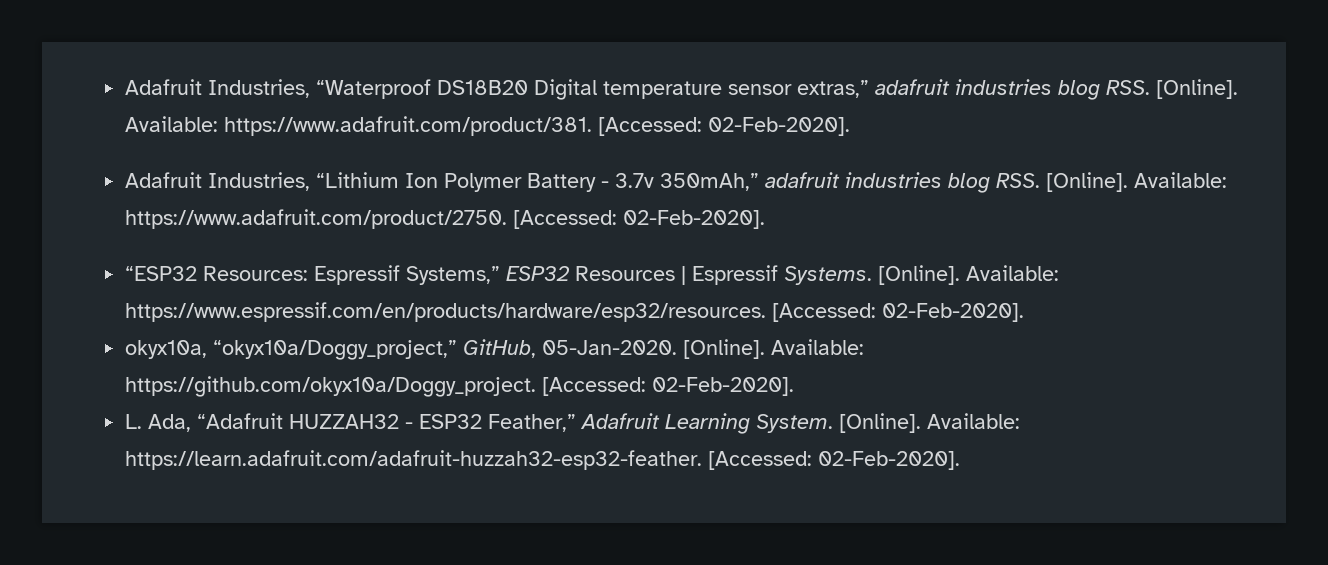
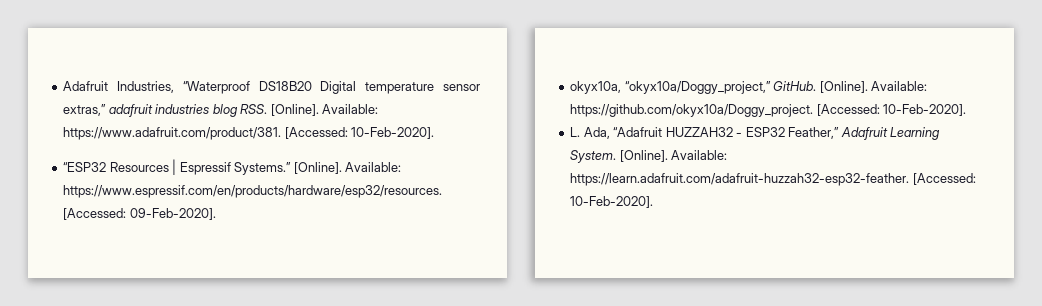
- Available: https://www.adafruit.com/product/381. [Accessed: 02-Feb-2020].
- Adafruit Industries, “Lithium Ion Polymer Battery - 3.7v 350mAh,” adafruit industries blog RSS. [Online]. Available: https://www.adafruit.com/product/2750. [Accessed: 02-Feb-2020].
- “ESP32 Resources: Espressif Systems,” ESP32 Resources | Espressif Systems.
+ Available: https://www.adafruit.com/product/381. [Accessed: 10-Feb-2020].
+ “ESP32 Resources | Espressif Systems.”
- Available: https://www.espressif.com/en/products/hardware/esp32/resources. [Accessed: 02-Feb-2020].
+ Available: https://www.espressif.com/en/products/hardware/esp32/resources. [Accessed: 09-Feb-2020].
- okyx10a, “okyx10a/Doggy_project,” GitHub, 05-Jan-2020.
+ okyx10a, “okyx10a/Doggy_project,” GitHub.
- Available: https://github.com/okyx10a/Doggy_project. [Accessed: 02-Feb-2020].
+ Available: https://github.com/okyx10a/Doggy_project. [Accessed: 10-Feb-2020].
- Available: https://learn.adafruit.com/adafruit-huzzah32-esp32-feather. [Accessed: 02-Feb-2020].
+ Available: https://learn.adafruit.com/adafruit-huzzah32-esp32-feather. [Accessed: 10-Feb-2020].

